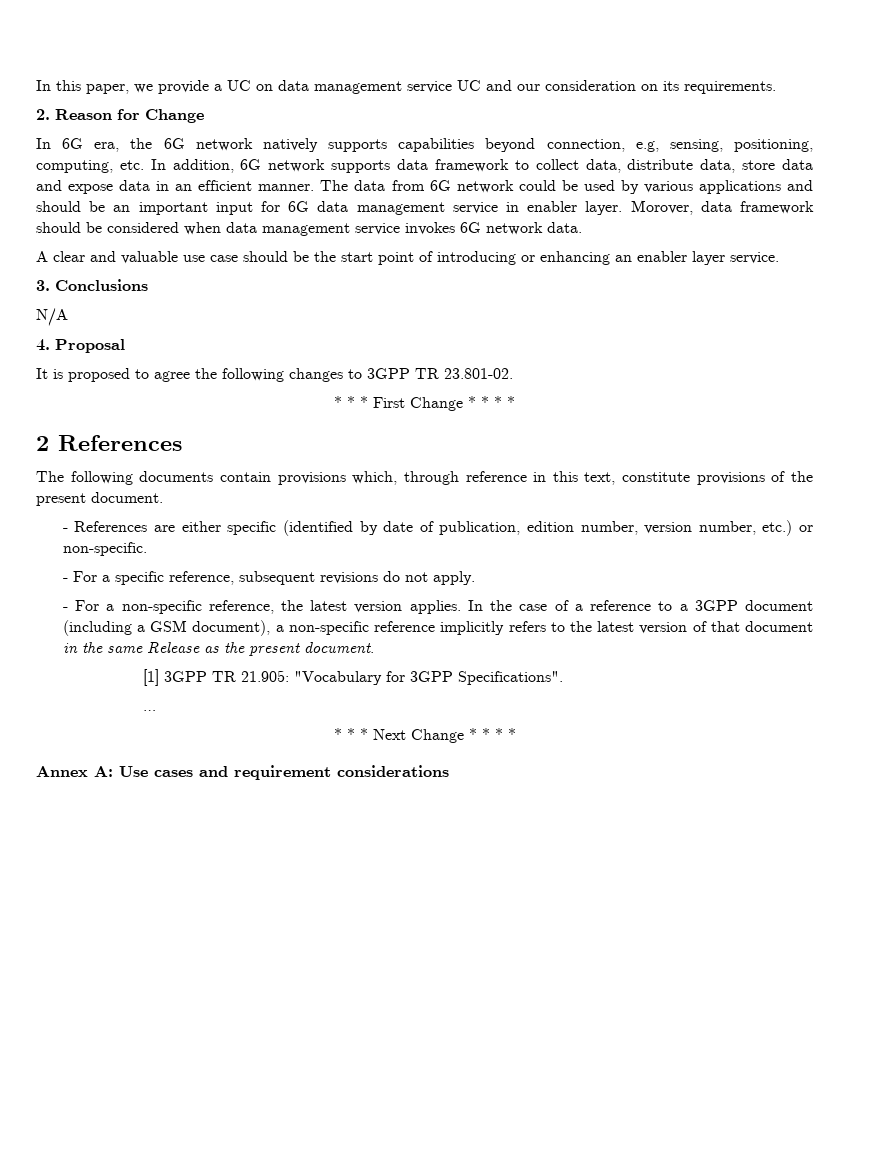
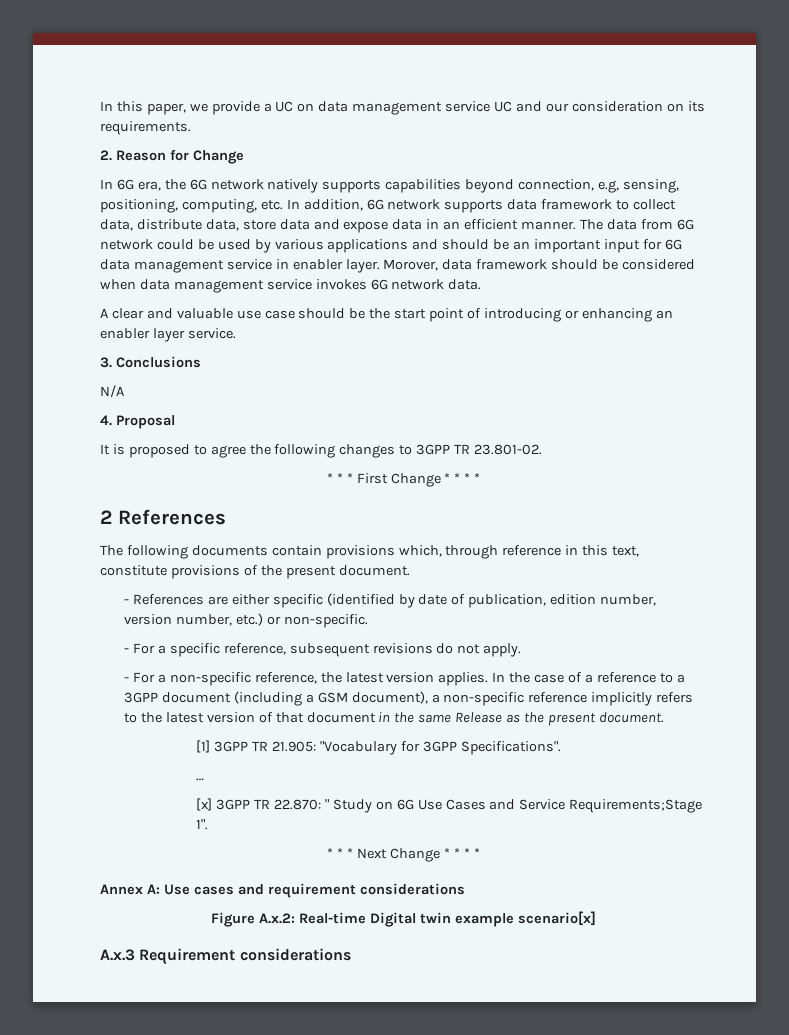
+ [x] 3GPP TR 22.870: " Study on 6G Use Cases and Service Requirements;Stage 1".
+ Figure A.x.2: Real-time Digital twin example scenario[x]
+ A.x.3 Requirement considerations

